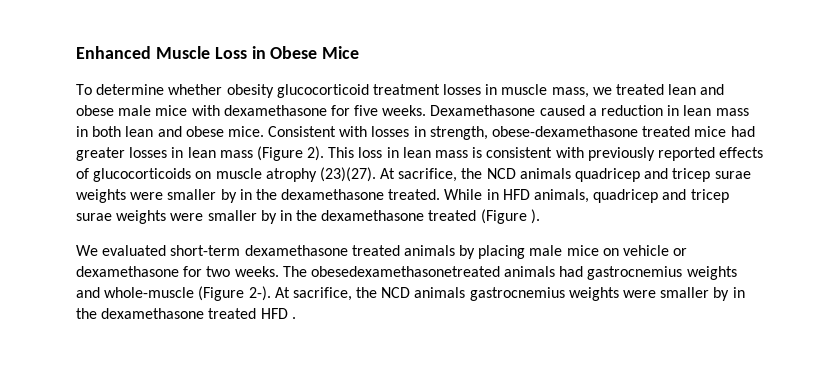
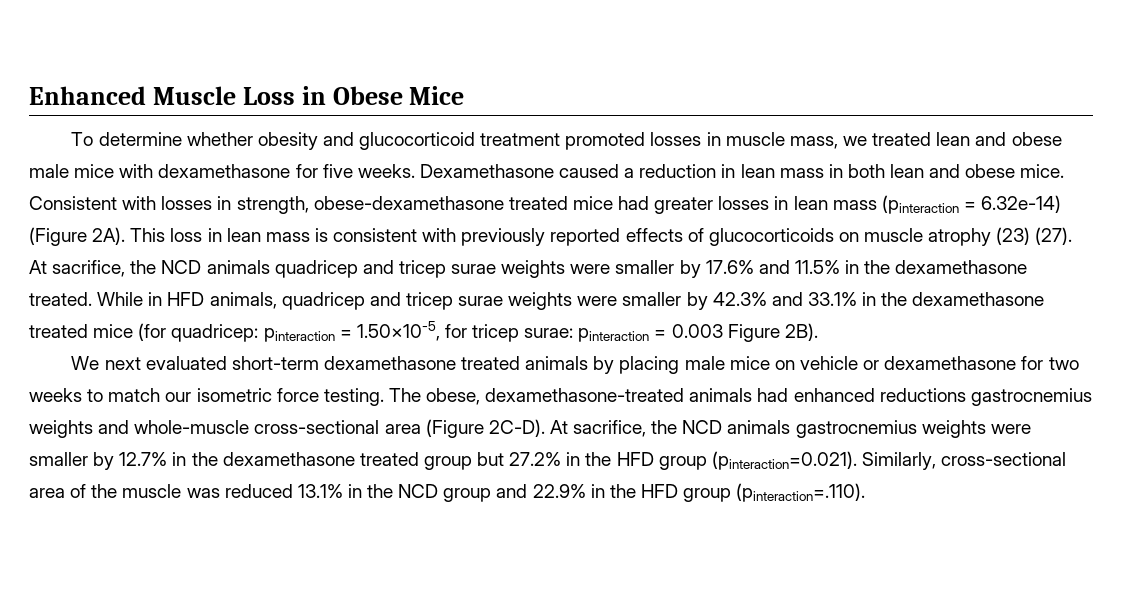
- To determine whether obesity glucocorticoid treatment losses in muscle mass, we treated lean and obese male mice with dexamethasone for five weeks.
+ To determine whether obesity and glucocorticoid treatment promoted losses in muscle mass, we treated lean and obese male mice with dexamethasone for five weeks.
- Consistent with losses in strength, obese-dexamethasone treated mice had greater losses in lean mass (Figure 2).
+ Consistent with losses in strength, obese-dexamethasone treated mice had greater losses in lean mass (pinteraction = 6.32e-14) (Figure 2A).
- This loss in lean mass is consistent with previously reported effects of glucocorticoids on muscle atrophy (23)(27).
+ This loss in lean mass is consistent with previously reported effects of glucocorticoids on muscle atrophy (23) (27).
- At sacrifice, the NCD animals quadricep and tricep surae weights were smaller by in the dexamethasone treated.
+ At sacrifice, the NCD animals quadricep and tricep surae weights were smaller by 17.6% and 11.5% in the dexamethasone treated.
- While in HFD animals, quadricep and tricep surae weights were smaller by in the dexamethasone treated (Figure ).
+ While in HFD animals, quadricep and tricep surae weights were smaller by 42.3% and 33.1% in the dexamethasone treated mice (for quadricep: pinteraction = 1.50×10-5, for tricep surae: pinteraction = 0.003 Figure 2B).
- We evaluated short-term dexamethasone treated animals by placing male mice on vehicle or dexamethasone for two weeks. The obesedexamethasonetreated animals had gastrocnemius weights and whole-muscle (Figure 2-).
+ We next evaluated short-term dexamethasone treated animals by placing male mice on vehicle or dexamethasone for two weeks to match our isometric force testing. The obese, dexamethasone-treated animals had enhanced reductions gastrocnemius weights and whole-muscle cross-sectional area (Figure 2C-D).
- At sacrifice, the NCD animals gastrocnemius weights were smaller by in the dexamethasone treated HFD .
+ At sacrifice, the NCD animals gastrocnemius weights were smaller by 12.7% in the dexamethasone treated group but 27.2% in the HFD group (pinteraction=0.021). Similarly, cross-sectional area of the muscle was reduced 13.1% in the NCD group and 22.9% in the HFD group (pinteraction=.110).

